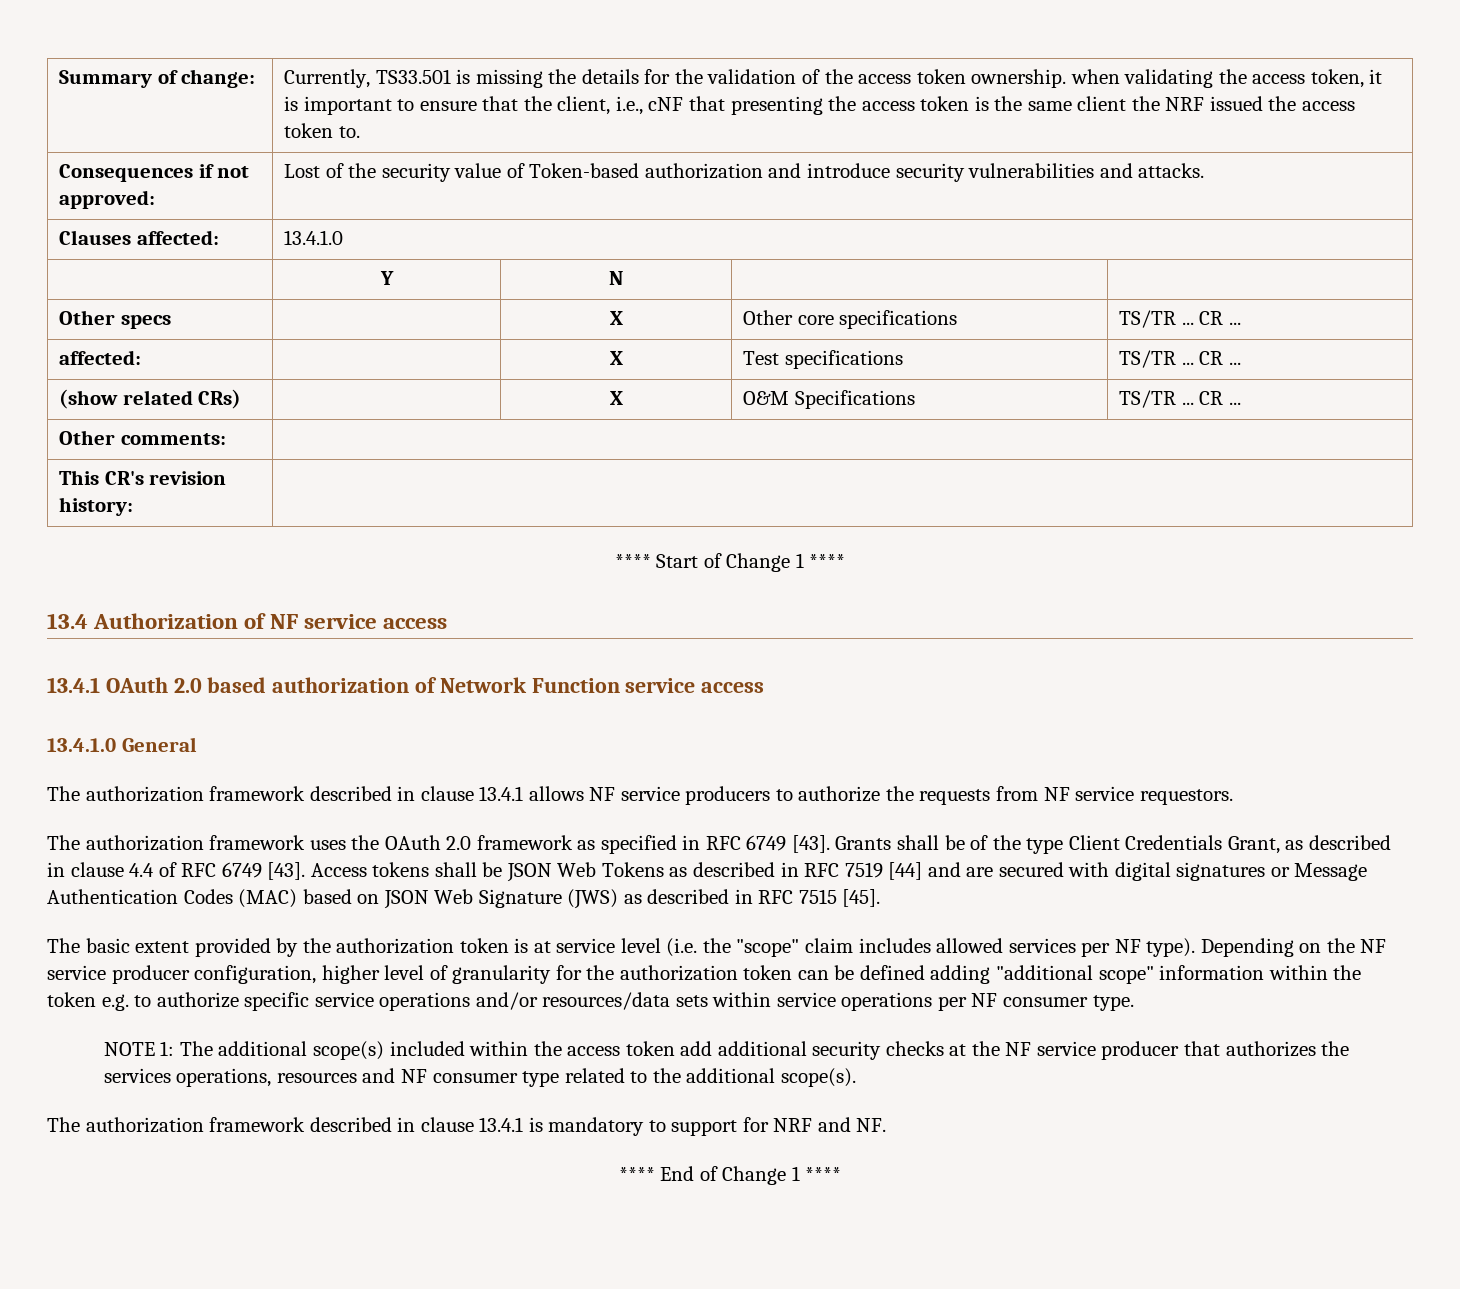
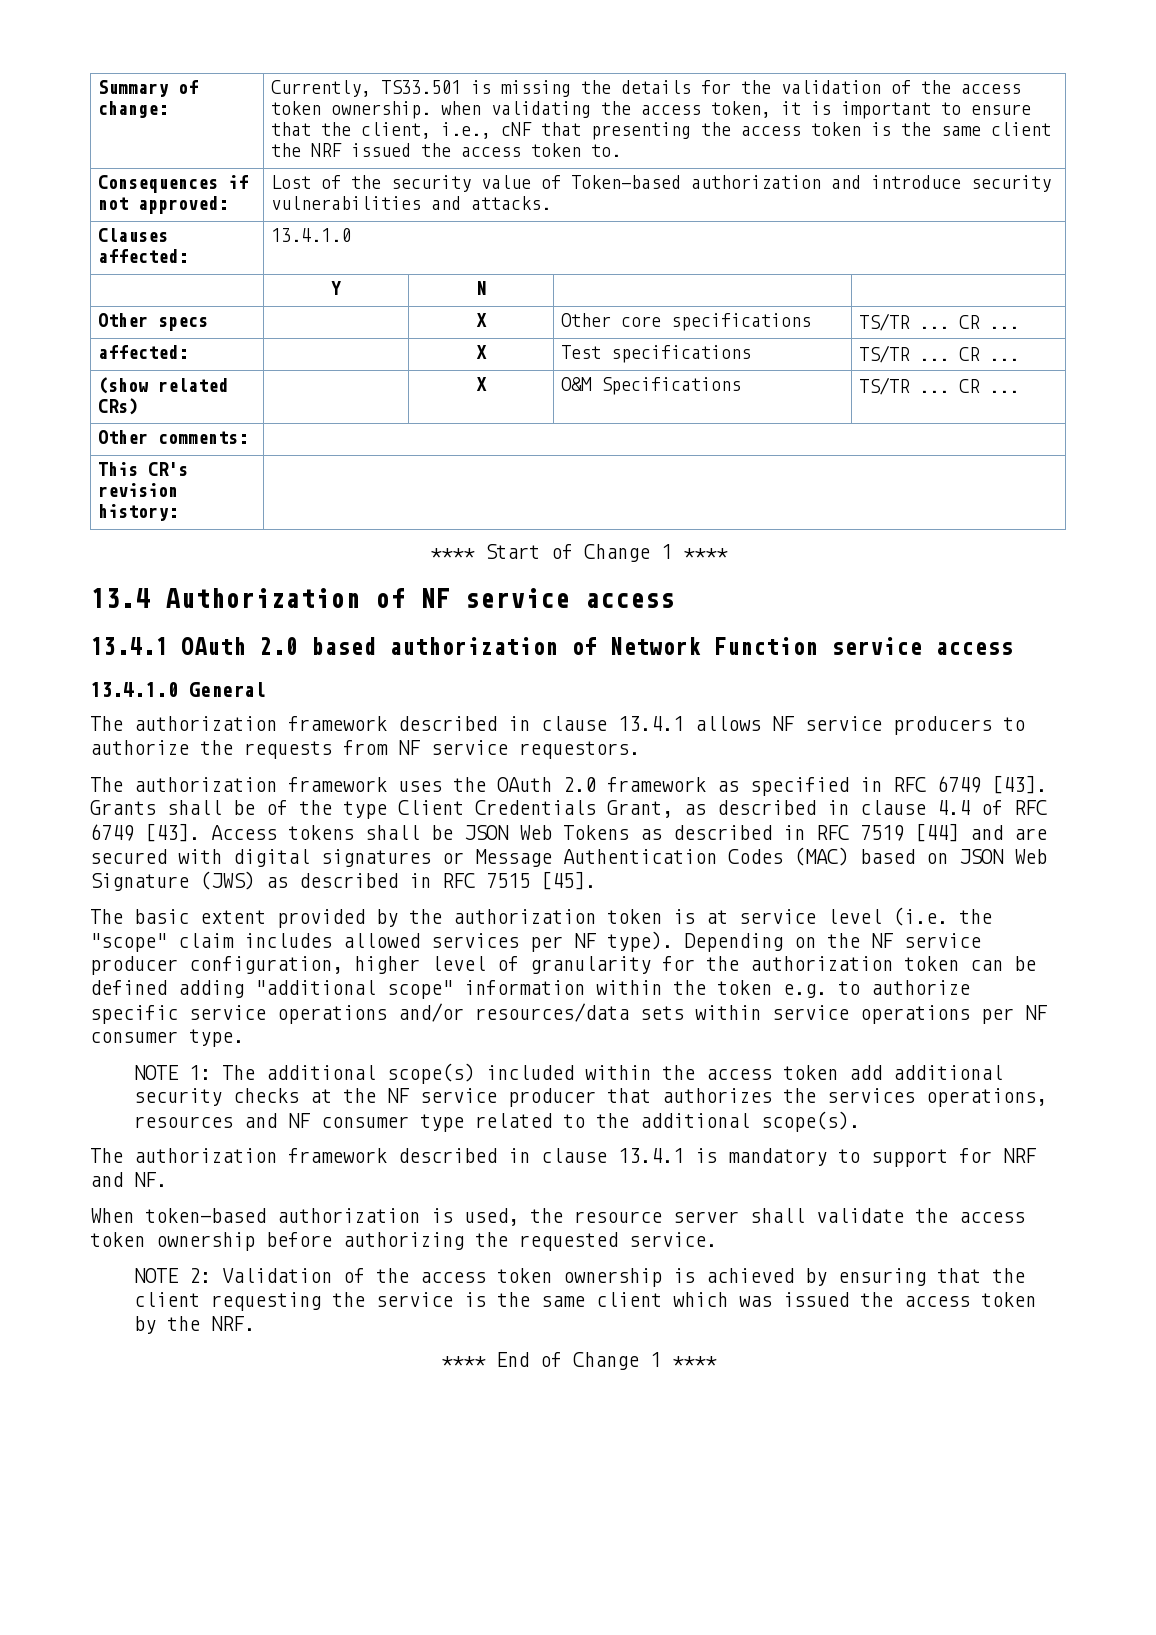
+ When token-based authorization is used, the resource server shall validate the access token ownership before authorizing the requested service.
+ NOTE 2: Validation of the access token ownership is achieved by ensuring that the client requesting the service is the same client which was issued the access token by the NRF.

